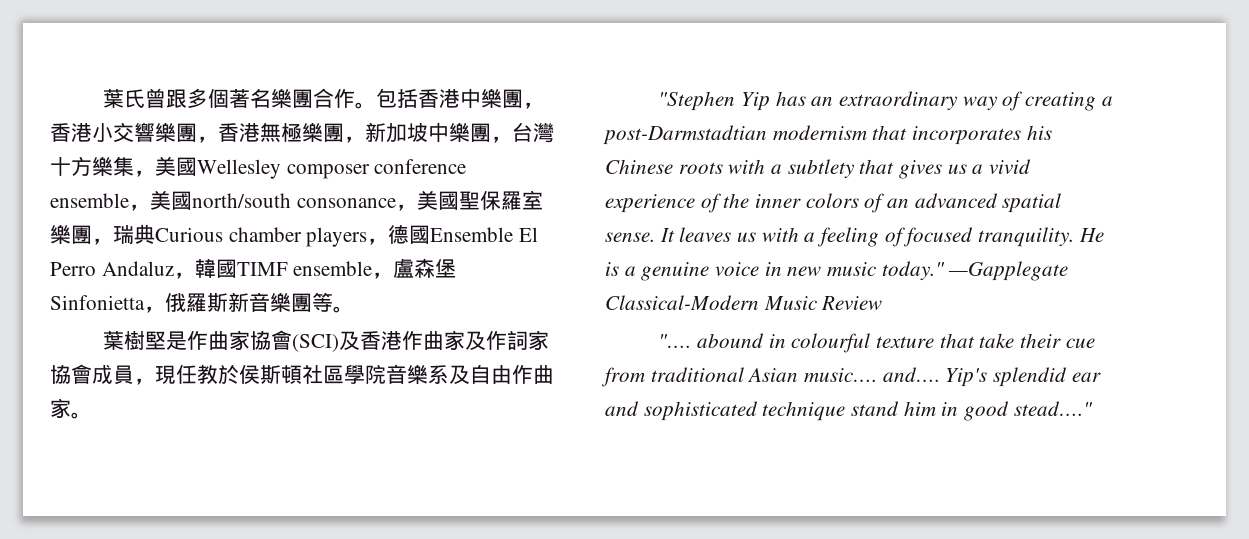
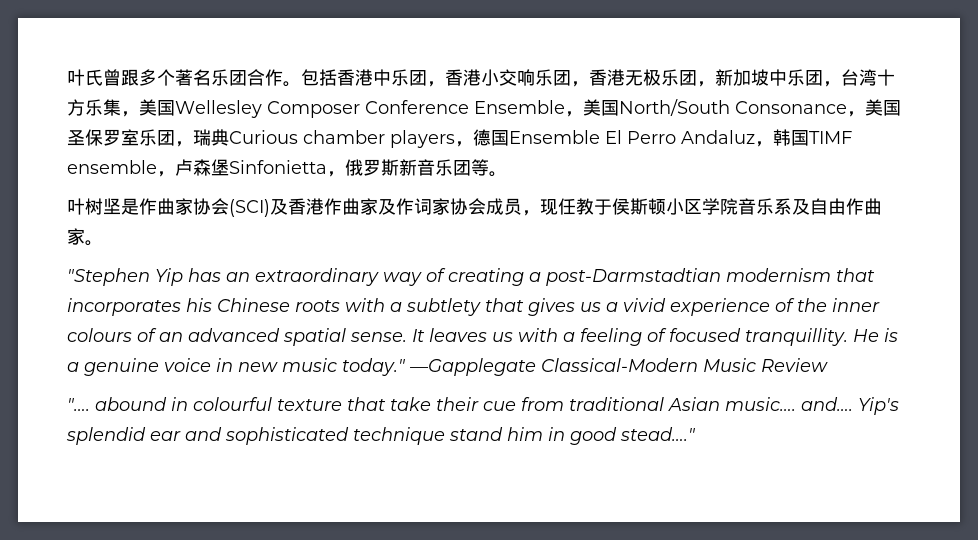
- 葉氏曾跟多個著名樂團合作。
+ 叶氏曾跟多个著名乐团合作。
- 包括香港中樂團，香港小交響樂團，香港無極樂團，新加坡中樂團，台灣十方樂集，美國Wellesley composer conference ensemble，美國north/south consonance，美國聖保羅室樂團，瑞典Curious chamber players，德國Ensemble El Perro Andaluz，韓國TIMF ensemble，盧森堡Sinfonietta，俄羅斯新音樂團等。
+ 包括香港中乐团，香港小交响乐团，香港无极乐团，新加坡中乐团，台湾十方乐集，美国Wellesley Composer Conference Ensemble，美国North/South Consonance，美国圣保罗室乐团，瑞典Curious chamber players，德国Ensemble El Perro Andaluz，韩国TIMF ensemble，卢森堡Sinfonietta，俄罗斯新音乐团等。
- 葉樹堅是作曲家協會(SCI)及香港作曲家及作詞家協會成員，現任教於侯斯頓社區學院音樂系及自由作曲家。
+ 叶树坚是作曲家协会(SCI)及香港作曲家及作词家协会成员，现任教于侯斯顿小区学院音乐系及自由作曲家。
- "Stephen Yip has an extraordinary way of creating a post-Darmstadtian modernism that incorporates his Chinese roots with a subtlety that gives us a vivid experience of the inner colors of an advanced spatial sense.
+ "Stephen Yip has an extraordinary way of creating a post-Darmstadtian modernism that incorporates his Chinese roots with a subtlety that gives us a vivid experience of the inner colours of an advanced spatial sense.
- It leaves us with a feeling of focused tranquility.
+ It leaves us with a feeling of focused tranquillity.

